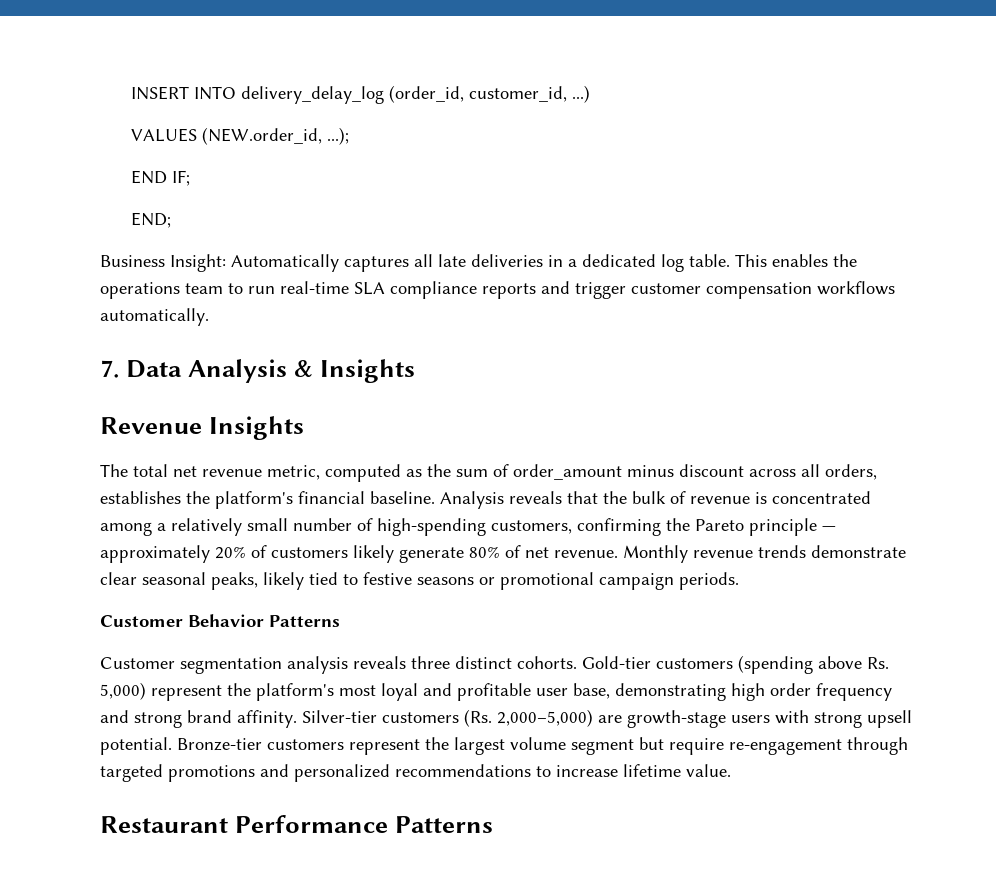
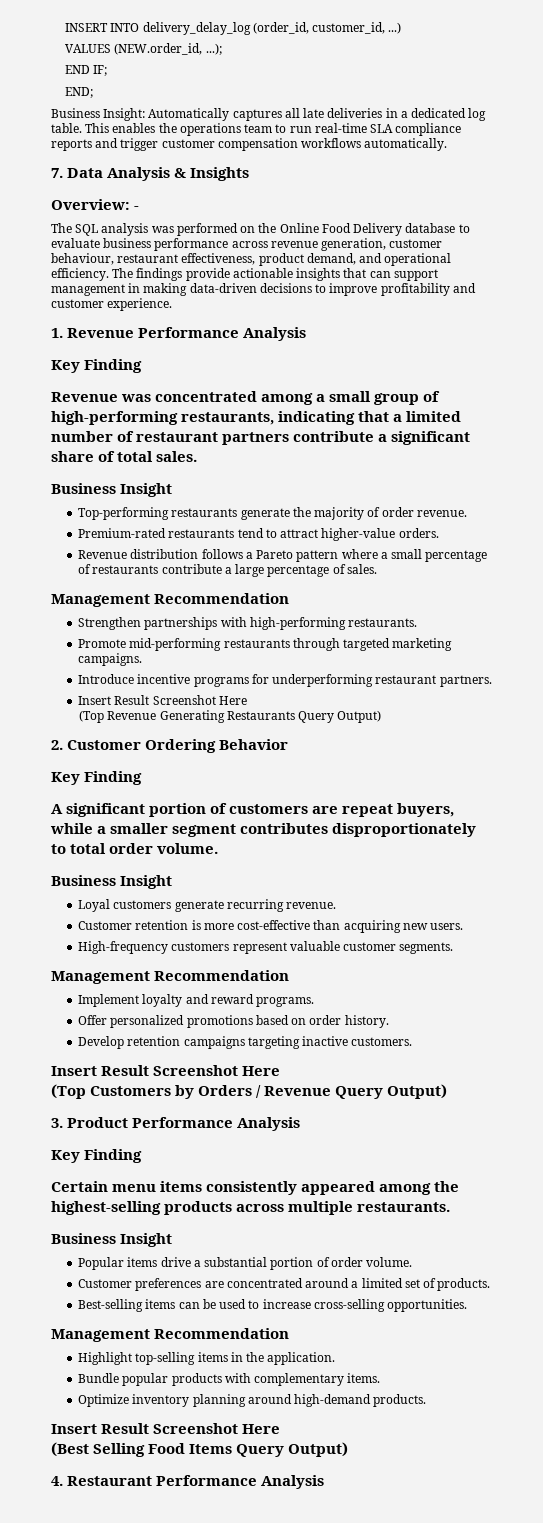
- Revenue Insights
- The total net revenue metric, computed as the sum of order_amount minus discount across all orders, establishes the platform's financial baseline. Analysis reveals that the bulk of revenue is concentrated among a relatively small number of high-spending customers, confirming the Pareto principle — approximately 20% of customers likely generate 80% of net revenue. Monthly revenue trends demonstrate clear seasonal peaks, likely tied to festive seasons or promotional campaign periods.
- Customer Behavior Patterns
- Customer segmentation analysis reveals three distinct cohorts. Gold-tier customers (spending above Rs. 5,000) represent the platform's most loyal and profitable user base, demonstrating high order frequency and strong brand affinity. Silver-tier customers (Rs. 2,000–5,000) are growth-stage users with strong upsell potential. Bronze-tier customers represent the largest volume segment but require re-engagement through targeted promotions and personalized recommendations to increase lifetime value.
- Restaurant Performance Patterns
+ Overview: -
+ The SQL analysis was performed on the Online Food Delivery database to evaluate business performance across revenue generation, customer behaviour, restaurant effectiveness, product demand, and operational efficiency. The findings provide actionable insights that can support management in making data-driven decisions to improve profitability and customer experience.
+ 1. Revenue Performance Analysis
+ Key Finding
+ Revenue was concentrated among a small group of high-performing restaurants, indicating that a limited number of restaurant partners contribute a significant share of total sales.
+ Business Insight
+ Top-performing restaurants generate the majority of order revenue.
+ Premium-rated restaurants tend to attract higher-value orders.
+ Revenue distribution follows a Pareto pattern where a small percentage of restaurants contribute a large percentage of sales.
+ Management Recommendation
+ Strengthen partnerships with high-performing restaurants.
+ Promote mid-performing restaurants through targeted marketing campaigns.
+ Introduce incentive programs for underperforming restaurant partners.
+ Insert Result Screenshot Here
+ (Top Revenue Generating Restaurants Query Output)
+ 2. Customer Ordering Behavior
+ Key Finding
+ A significant portion of customers are repeat buyers, while a smaller segment contributes disproportionately to total order volume.
+ Business Insight
+ Loyal customers generate recurring revenue.
+ Customer retention is more cost-effective than acquiring new users.
+ High-frequency customers represent valuable customer segments.
+ Management Recommendation
+ Implement loyalty and reward programs.
+ Offer personalized promotions based on order history.
+ Develop retention campaigns targeting inactive customers.
+ Insert Result Screenshot Here
+ (Top Customers by Orders / Revenue Query Output)
+ 3. Product Performance Analysis
+ Key Finding
+ Certain menu items consistently appeared among the highest-selling products across multiple restaurants.
+ Business Insight
+ Popular items drive a substantial portion of order volume.
+ Customer preferences are concentrated around a limited set of products.
+ Best-selling items can be used to increase cross-selling opportunities.
+ Management Recommendation
+ Highlight top-selling items in the application.
+ Bundle popular products with complementary items.
+ Optimize inventory planning around high-demand products.
+ Insert Result Screenshot Here
+ (Best Selling Food Items Query Output)
+ 4. Restaurant Performance Analysis

